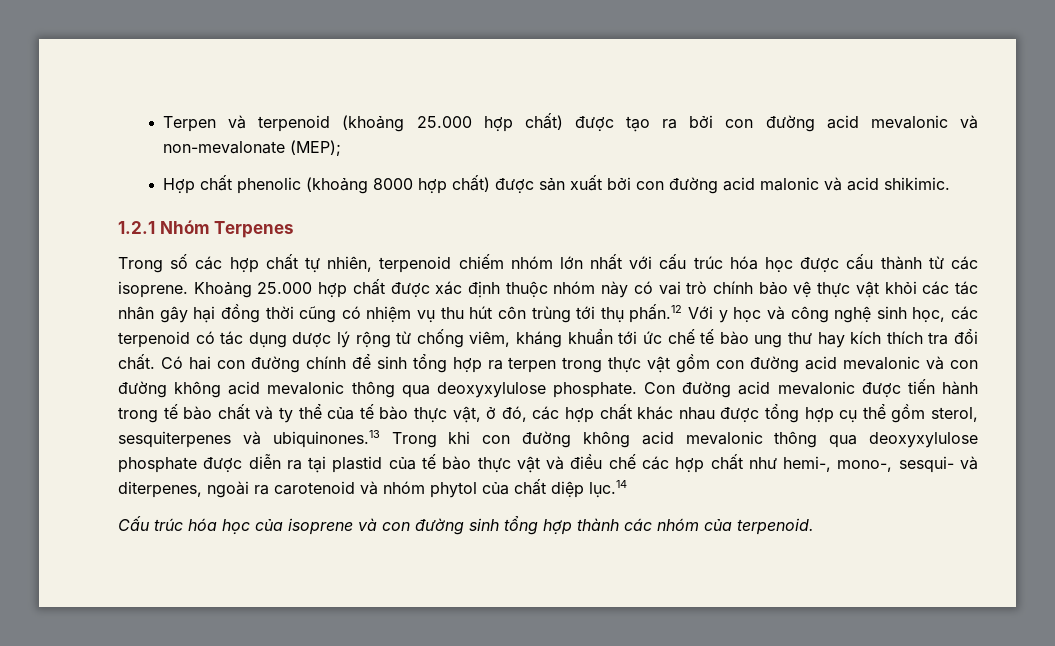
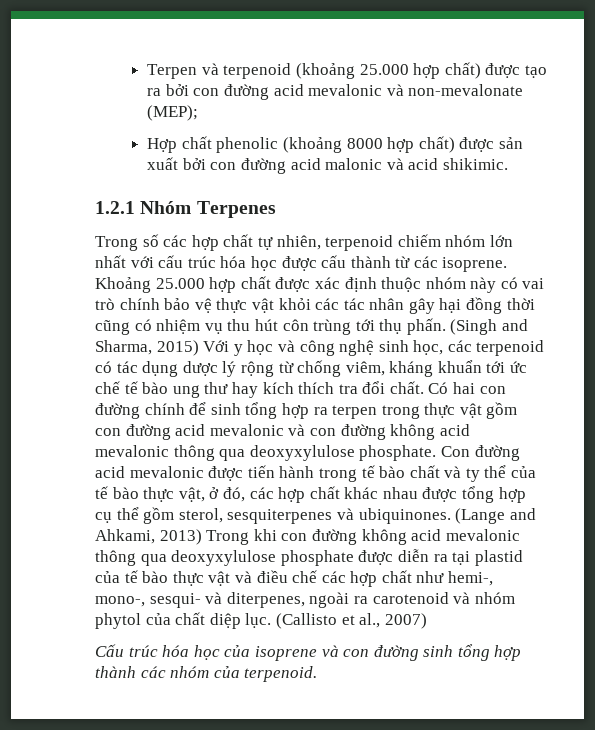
- Khoảng 25.000 hợp chất được xác định thuộc nhóm này có vai trò chính bảo vệ thực vật khỏi các tác nhân gây hại đồng thời cũng có nhiệm vụ thu hút côn trùng tới thụ phấn.12 Với y học và công nghệ sinh học, các terpenoid có tác dụng dược lý rộng từ chống viêm, kháng khuẩn tới ức chế tế bào ung thư hay kích thích tra đổi chất.
+ Khoảng 25.000 hợp chất được xác định thuộc nhóm này có vai trò chính bảo vệ thực vật khỏi các tác nhân gây hại đồng thời cũng có nhiệm vụ thu hút côn trùng tới thụ phấn. (Singh and Sharma, 2015) Với y học và công nghệ sinh học, các terpenoid có tác dụng dược lý rộng từ chống viêm, kháng khuẩn tới ức chế tế bào ung thư hay kích thích tra đổi chất.
- Con đường acid mevalonic được tiến hành trong tế bào chất và ty thể của tế bào thực vật, ở đó, các hợp chất khác nhau được tổng hợp cụ thể gồm sterol, sesquiterpenes và ubiquinones.13 Trong khi con đường không acid mevalonic thông qua deoxyxylulose phosphate được diễn ra tại plastid của tế bào thực vật và điều chế các hợp chất như hemi-, mono-, sesqui- và diterpenes, ngoài ra carotenoid và nhóm phytol của chất diệp lục.14
+ Con đường acid mevalonic được tiến hành trong tế bào chất và ty thể của tế bào thực vật, ở đó, các hợp chất khác nhau được tổng hợp cụ thể gồm sterol, sesquiterpenes và ubiquinones. (Lange and Ahkami, 2013) Trong khi con đường không acid mevalonic thông qua deoxyxylulose phosphate được diễn ra tại plastid của tế bào thực vật và điều chế các hợp chất như hemi-, mono-, sesqui- và diterpenes, ngoài ra carotenoid và nhóm phytol của chất diệp lục. (Callisto et al., 2007)

